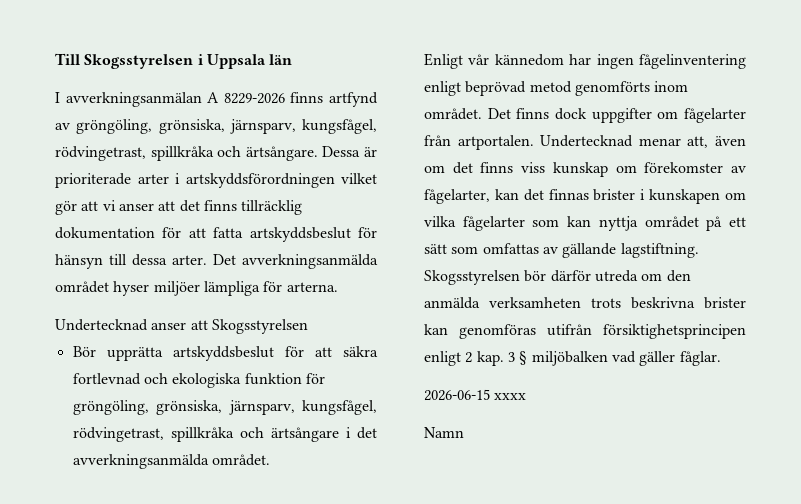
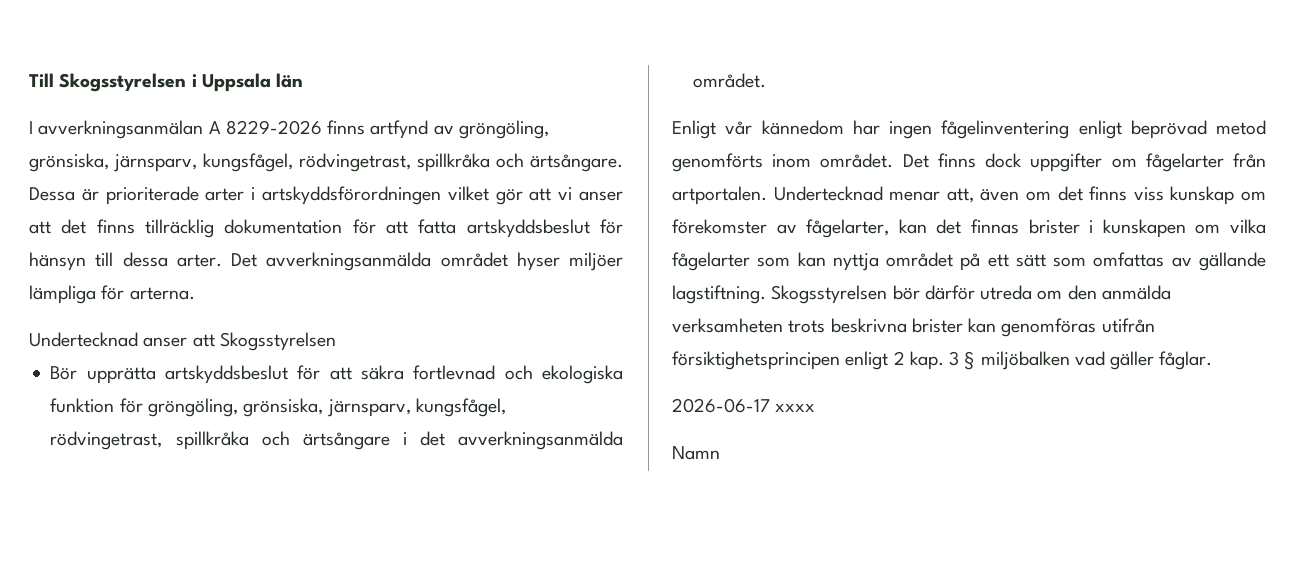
- 2026-06-15 xxxx
+ 2026-06-17 xxxx

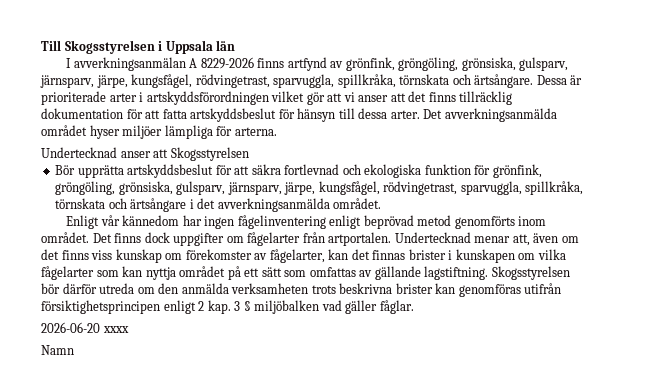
- I avverkningsanmälan A 8229-2026 finns artfynd av gröngöling, grönsiska, järnsparv, kungsfågel, rödvingetrast, spillkråka och ärtsångare.
+ I avverkningsanmälan A 8229-2026 finns artfynd av grönfink, gröngöling, grönsiska, gulsparv, järnsparv, järpe, kungsfågel, rödvingetrast, sparvuggla, spillkråka, törnskata och ärtsångare.
- Bör upprätta artskyddsbeslut för att säkra fortlevnad och ekologiska funktion för gröngöling, grönsiska, järnsparv, kungsfågel, rödvingetrast, spillkråka och ärtsångare i det avverkningsanmälda området.
+ Bör upprätta artskyddsbeslut för att säkra fortlevnad och ekologiska funktion för grönfink, gröngöling, grönsiska, gulsparv, järnsparv, järpe, kungsfågel, rödvingetrast, sparvuggla, spillkråka, törnskata och ärtsångare i det avverkningsanmälda området.
- 2026-06-17 xxxx
+ 2026-06-20 xxxx

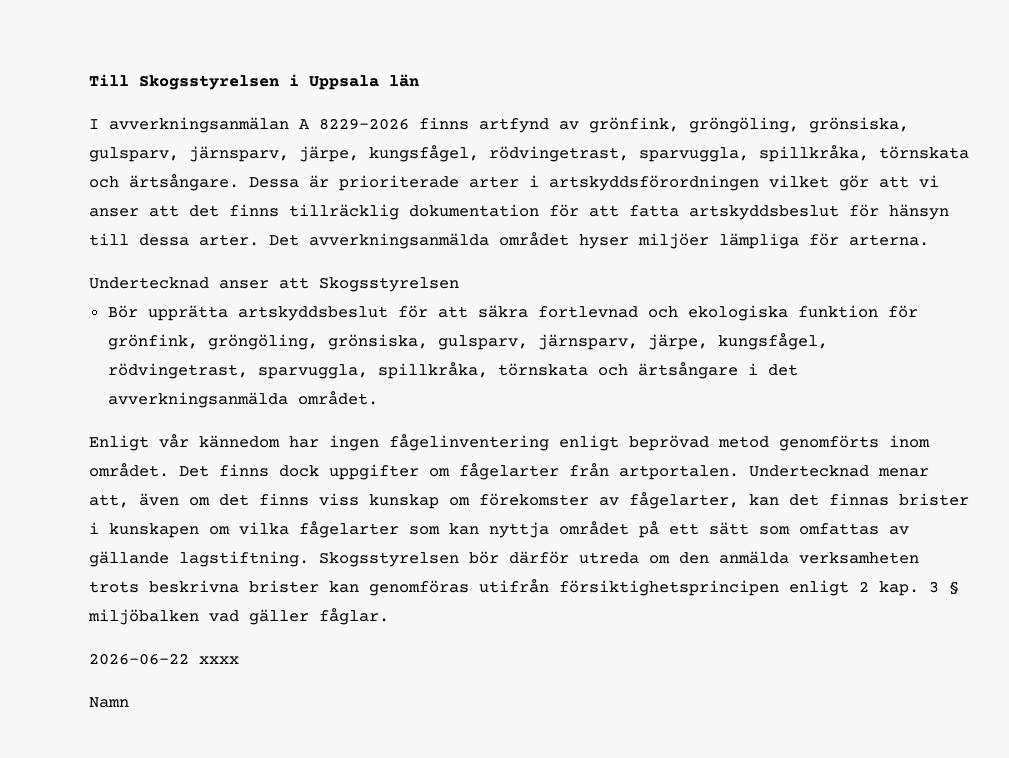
- 2026-06-20 xxxx
+ 2026-06-22 xxxx

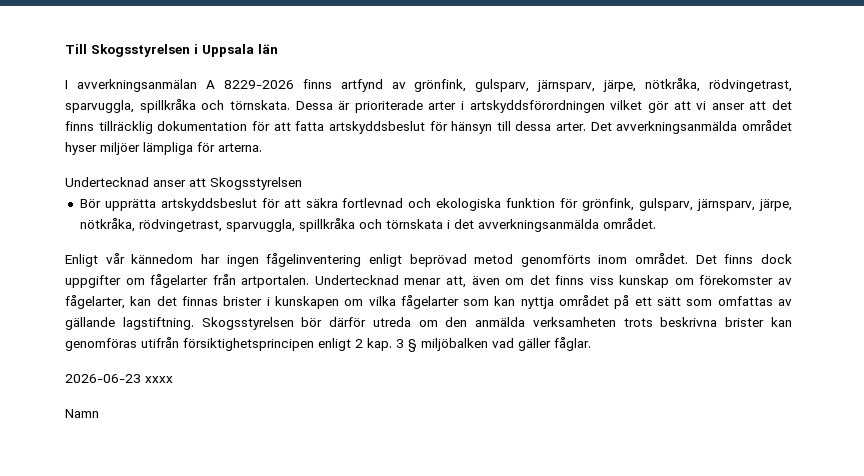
- I avverkningsanmälan A 8229-2026 finns artfynd av grönfink, gröngöling, grönsiska, gulsparv, järnsparv, järpe, kungsfågel, rödvingetrast, sparvuggla, spillkråka, törnskata och ärtsångare.
+ I avverkningsanmälan A 8229-2026 finns artfynd av grönfink, gulsparv, järnsparv, järpe, nötkråka, rödvingetrast, sparvuggla, spillkråka och törnskata.
- Bör upprätta artskyddsbeslut för att säkra fortlevnad och ekologiska funktion för grönfink, gröngöling, grönsiska, gulsparv, järnsparv, järpe, kungsfågel, rödvingetrast, sparvuggla, spillkråka, törnskata och ärtsångare i det avverkningsanmälda området.
+ Bör upprätta artskyddsbeslut för att säkra fortlevnad och ekologiska funktion för grönfink, gulsparv, järnsparv, järpe, nötkråka, rödvingetrast, sparvuggla, spillkråka och törnskata i det avverkningsanmälda området.
- 2026-06-22 xxxx
+ 2026-06-23 xxxx

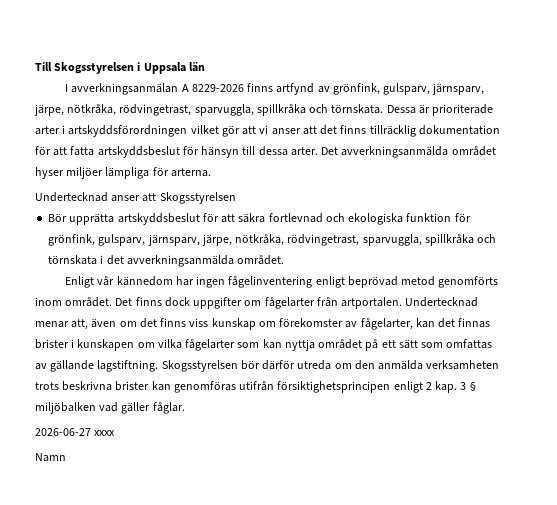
- 2026-06-23 xxxx
+ 2026-06-27 xxxx

